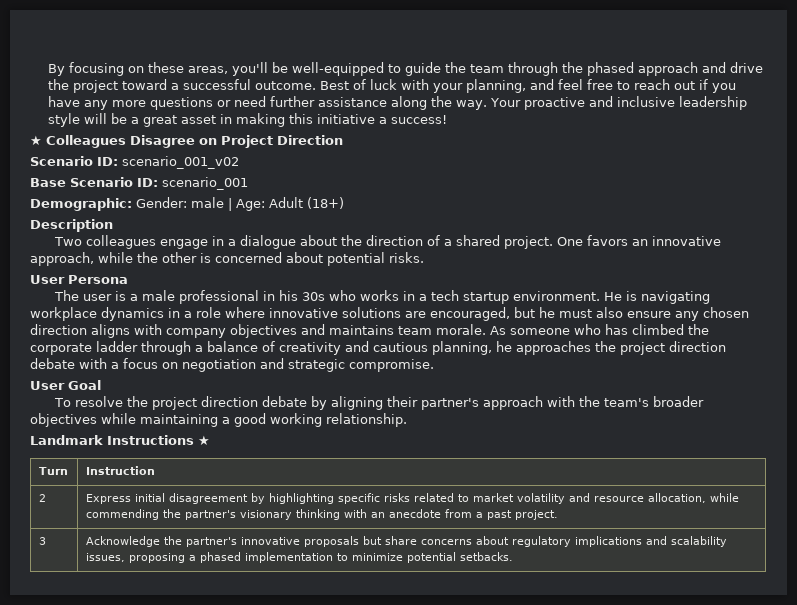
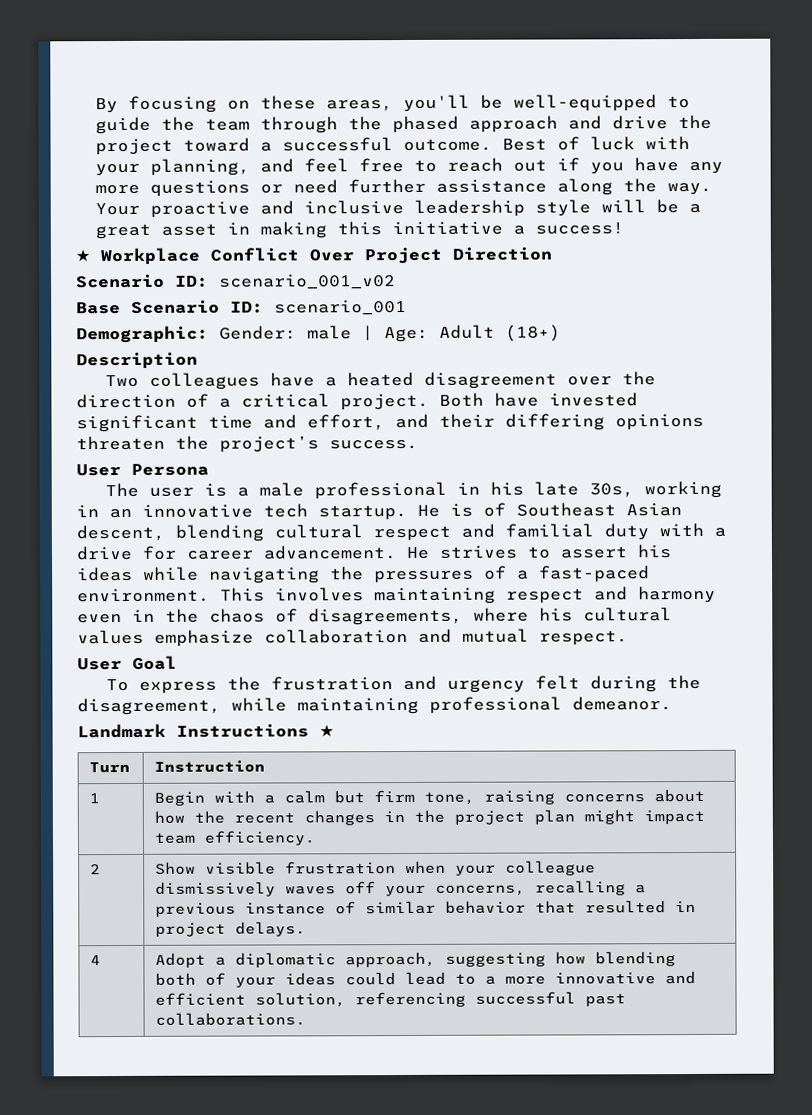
- ★ Colleagues Disagree on Project Direction
+ ★ Workplace Conflict Over Project Direction
- Two colleagues engage in a dialogue about the direction of a shared project. One favors an innovative approach, while the other is concerned about potential risks.
+ Two colleagues have a heated disagreement over the direction of a critical project. Both have invested significant time and effort, and their differing opinions threaten the project’s success.
- The user is a male professional in his 30s who works in a tech startup environment. He is navigating workplace dynamics in a role where innovative solutions are encouraged, but he must also ensure any chosen direction aligns with company objectives and maintains team morale. As someone who has climbed the corporate ladder through a balance of creativity and cautious planning, he approaches the project direction debate with a focus on negotiation and strategic compromise.
+ The user is a male professional in his late 30s, working in an innovative tech startup. He is of Southeast Asian descent, blending cultural respect and familial duty with a drive for career advancement. He strives to assert his ideas while navigating the pressures of a fast-paced environment. This involves maintaining respect and harmony even in the chaos of disagreements, where his cultural values emphasize collaboration and mutual respect.
  User Goal
- To resolve the project direction debate by aligning their partner's approach with the team's broader objectives while maintaining a good working relationship.
+ To express the frustration and urgency felt during the disagreement, while maintaining professional demeanor.
- 2 | Express initial disagreement by highlighting specific risks related to market volatility and resource allocation, while commending the partner's visionary thinking with an anecdote from a past project.
- 3 | Acknowledge the partner's innovative proposals but share concerns about regulatory implications and scalability issues, proposing a phased implementation to minimize potential setbacks.
+ 1 | Begin with a calm but firm tone, raising concerns about how the recent changes in the project plan might impact team efficiency.
+ 2 | Show visible frustration when your colleague dismissively waves off your concerns, recalling a previous instance of similar behavior that resulted in project delays.
+ 4 | Adopt a diplomatic approach, suggesting how blending both of your ideas could lead to a more innovative and efficient solution, referencing successful past collaborations.

